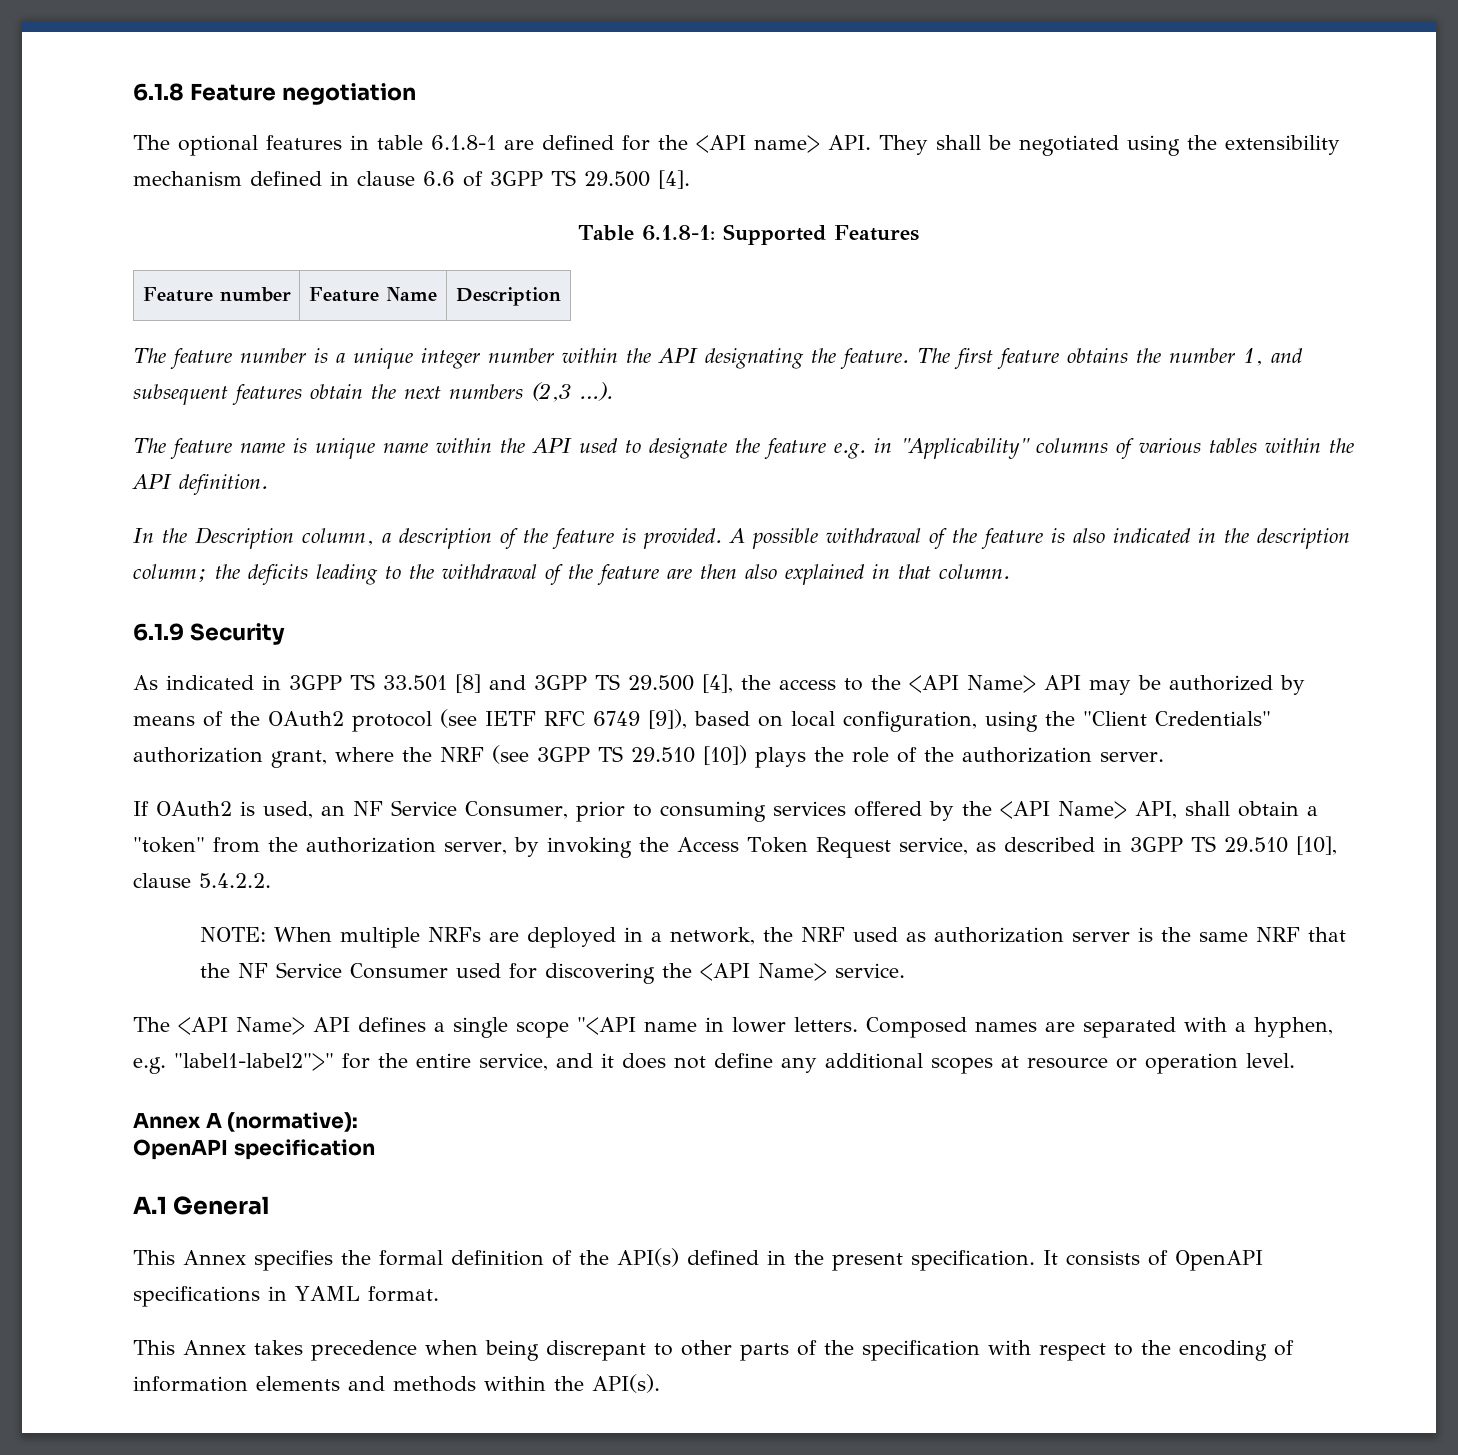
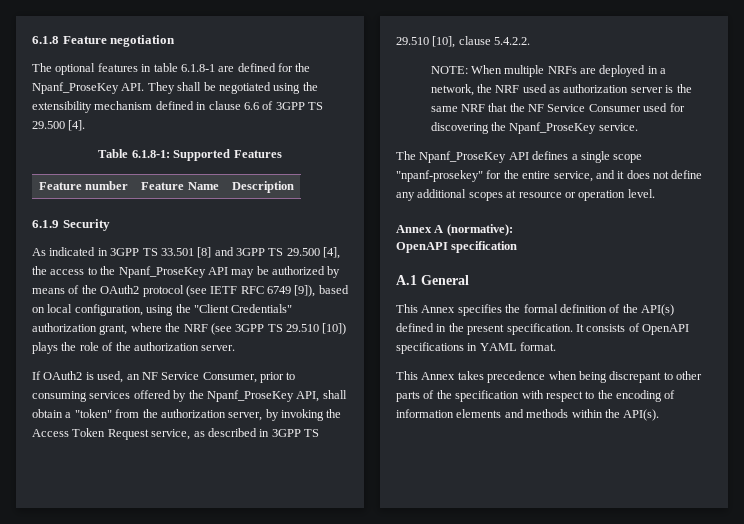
- The optional features in table 6.1.8-1 are defined for the <API name> API. They shall be negotiated using the extensibility mechanism defined in clause 6.6 of 3GPP TS 29.500 [4].
+ The optional features in table 6.1.8-1 are defined for the Npanf_ProseKey API. They shall be negotiated using the extensibility mechanism defined in clause 6.6 of 3GPP TS 29.500 [4].
- The feature number is a unique integer number within the API designating the feature. The first feature obtains the number 1, and subsequent features obtain the next numbers (2,3 …).
- The feature name is unique name within the API used to designate the feature e.g. in "Applicability" columns of various tables within the API definition.
- In the Description column, a description of the feature is provided. A possible withdrawal of the feature is also indicated in the description column; the deficits leading to the withdrawal of the feature are then also explained in that column.
- As indicated in 3GPP TS 33.501 [8] and 3GPP TS 29.500 [4], the access to the <API Name> API may be authorized by means of the OAuth2 protocol (see IETF RFC 6749 [9]), based on local configuration, using the "Client Credentials" authorization grant, where the NRF (see 3GPP TS 29.510 [10]) plays the role of the authorization server.
+ As indicated in 3GPP TS 33.501 [8] and 3GPP TS 29.500 [4], the access to the Npanf_ProseKey API may be authorized by means of the OAuth2 protocol (see IETF RFC 6749 [9]), based on local configuration, using the "Client Credentials" authorization grant, where the NRF (see 3GPP TS 29.510 [10]) plays the role of the authorization server.
- If OAuth2 is used, an NF Service Consumer, prior to consuming services offered by the <API Name> API, shall obtain a "token" from the authorization server, by invoking the Access Token Request service, as described in 3GPP TS 29.510 [10], clause 5.4.2.2.
+ If OAuth2 is used, an NF Service Consumer, prior to consuming services offered by the Npanf_ProseKey API, shall obtain a "token" from the authorization server, by invoking the Access Token Request service, as described in 3GPP TS 29.510 [10], clause 5.4.2.2.
- NOTE: When multiple NRFs are deployed in a network, the NRF used as authorization server is the same NRF that the NF Service Consumer used for discovering the <API Name> service.
+ NOTE: When multiple NRFs are deployed in a network, the NRF used as authorization server is the same NRF that the NF Service Consumer used for discovering the Npanf_ProseKey service.
- The <API Name> API defines a single scope "<API name in lower letters. Composed names are separated with a hyphen, e.g. "label1-label2">" for the entire service, and it does not define any additional scopes at resource or operation level.
+ The Npanf_ProseKey API defines a single scope "npanf-prosekey" for the entire service, and it does not define any additional scopes at resource or operation level.

